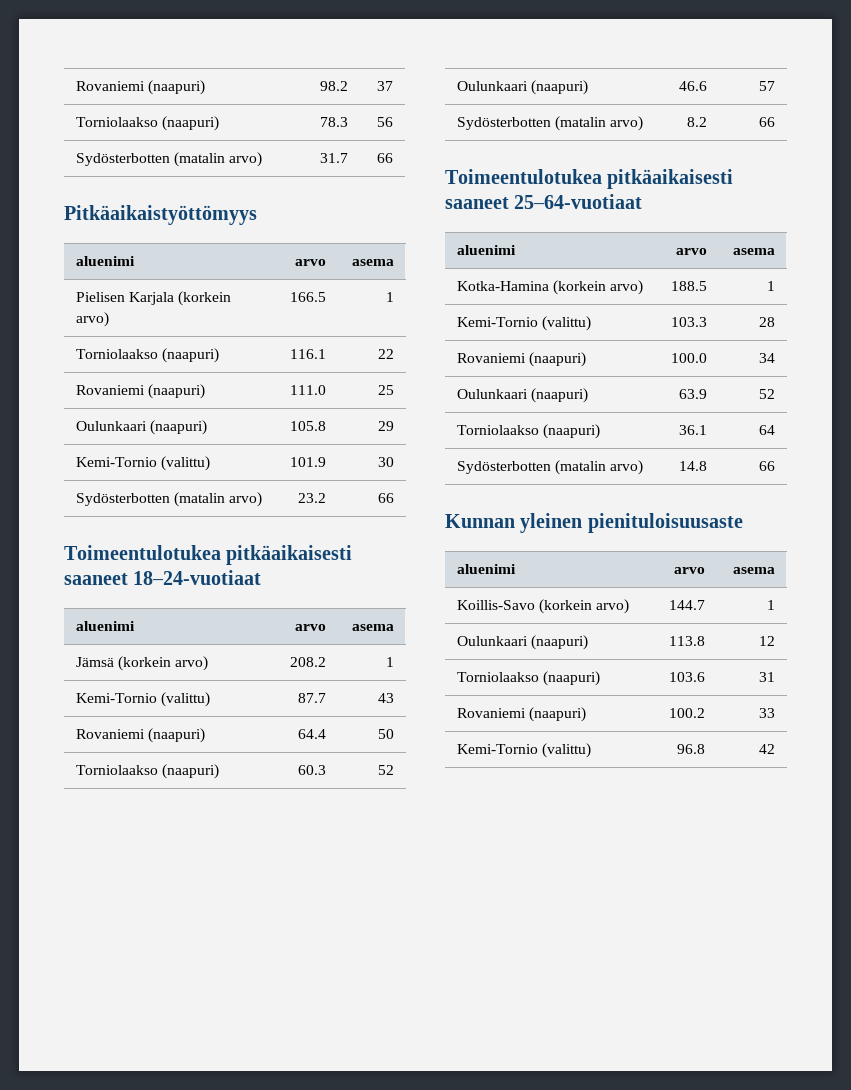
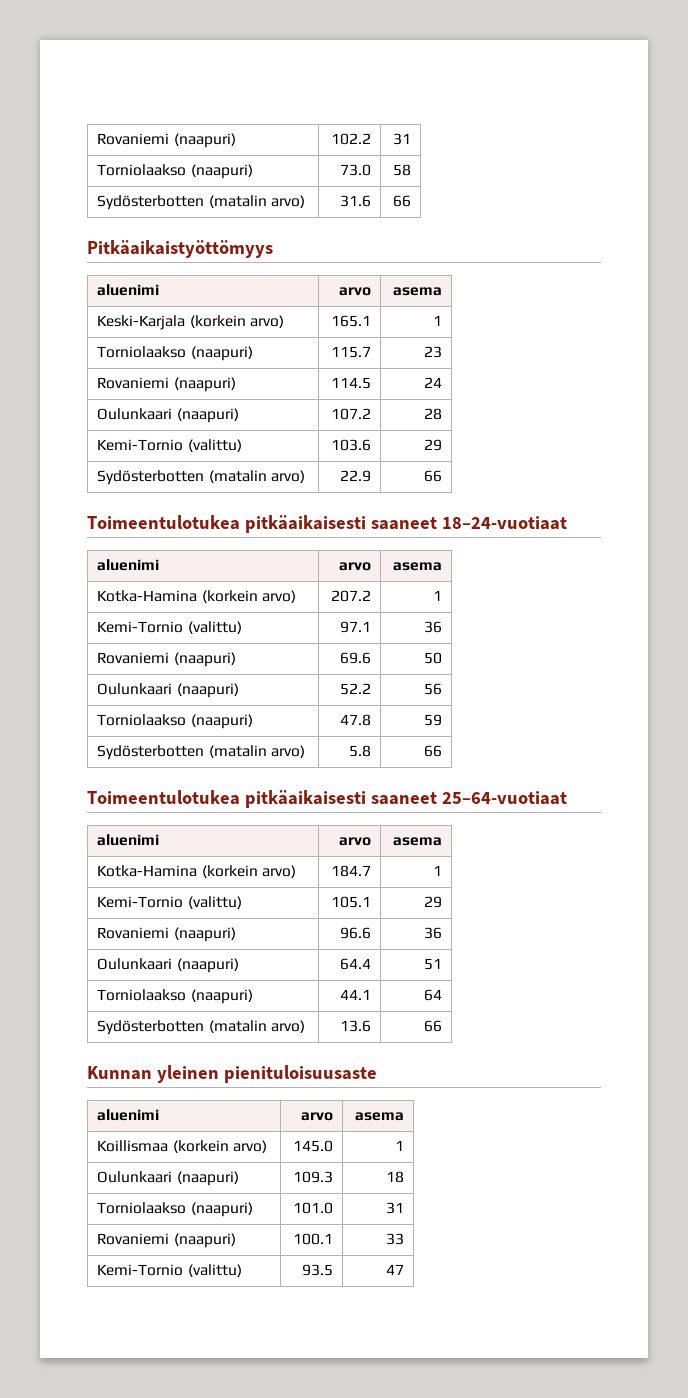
- Rovaniemi (naapuri) | 98.2 | 37
- Torniolaakso (naapuri) | 78.3 | 56
- Sydösterbotten (matalin arvo) | 31.7 | 66
+ Rovaniemi (naapuri) | 102.2 | 31
+ Torniolaakso (naapuri) | 73.0 | 58
+ Sydösterbotten (matalin arvo) | 31.6 | 66
- Pielisen Karjala (korkein arvo) | 166.5 | 1
+ Keski-Karjala (korkein arvo) | 165.1 | 1
- Torniolaakso (naapuri) | 116.1 | 22
- Rovaniemi (naapuri) | 111.0 | 25
- Oulunkaari (naapuri) | 105.8 | 29
- Kemi-Tornio (valittu) | 101.9 | 30
- Sydösterbotten (matalin arvo) | 23.2 | 66
+ Torniolaakso (naapuri) | 115.7 | 23
+ Rovaniemi (naapuri) | 114.5 | 24
+ Oulunkaari (naapuri) | 107.2 | 28
+ Kemi-Tornio (valittu) | 103.6 | 29
+ Sydösterbotten (matalin arvo) | 22.9 | 66
- Jämsä (korkein arvo) | 208.2 | 1
- Kemi-Tornio (valittu) | 87.7 | 43
- Rovaniemi (naapuri) | 64.4 | 50
+ Kotka-Hamina (korkein arvo) | 207.2 | 1
+ Kemi-Tornio (valittu) | 97.1 | 36
+ Rovaniemi (naapuri) | 69.6 | 50
- Torniolaakso (naapuri) | 60.3 | 52
- Oulunkaari (naapuri) | 46.6 | 57
- Sydösterbotten (matalin arvo) | 8.2 | 66
+ Oulunkaari (naapuri) | 52.2 | 56
+ Torniolaakso (naapuri) | 47.8 | 59
+ Sydösterbotten (matalin arvo) | 5.8 | 66
- Kotka-Hamina (korkein arvo) | 188.5 | 1
- Kemi-Tornio (valittu) | 103.3 | 28
- Rovaniemi (naapuri) | 100.0 | 34
- Oulunkaari (naapuri) | 63.9 | 52
- Torniolaakso (naapuri) | 36.1 | 64
+ Kotka-Hamina (korkein arvo) | 184.7 | 1
+ Kemi-Tornio (valittu) | 105.1 | 29
+ Rovaniemi (naapuri) | 96.6 | 36
+ Oulunkaari (naapuri) | 64.4 | 51
+ Torniolaakso (naapuri) | 44.1 | 64
- Sydösterbotten (matalin arvo) | 14.8 | 66
+ Sydösterbotten (matalin arvo) | 13.6 | 66
- Koillis-Savo (korkein arvo) | 144.7 | 1
+ Koillismaa (korkein arvo) | 145.0 | 1
- Oulunkaari (naapuri) | 113.8 | 12
- Torniolaakso (naapuri) | 103.6 | 31
+ Oulunkaari (naapuri) | 109.3 | 18
+ Torniolaakso (naapuri) | 101.0 | 31
- Rovaniemi (naapuri) | 100.2 | 33
+ Rovaniemi (naapuri) | 100.1 | 33
- Kemi-Tornio (valittu) | 96.8 | 42
+ Kemi-Tornio (valittu) | 93.5 | 47

